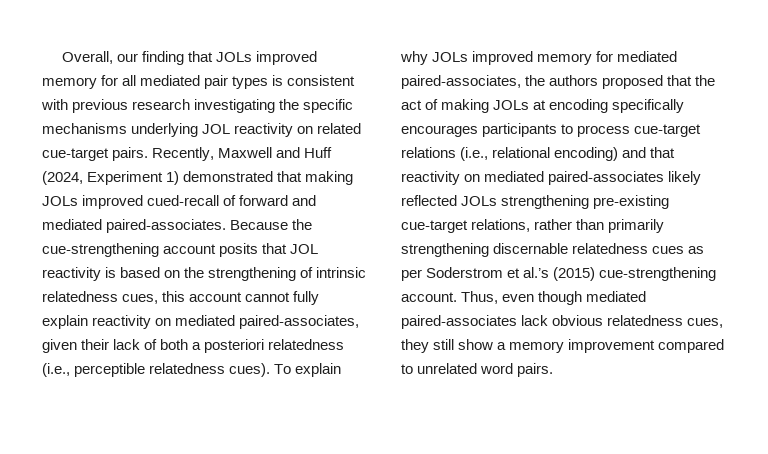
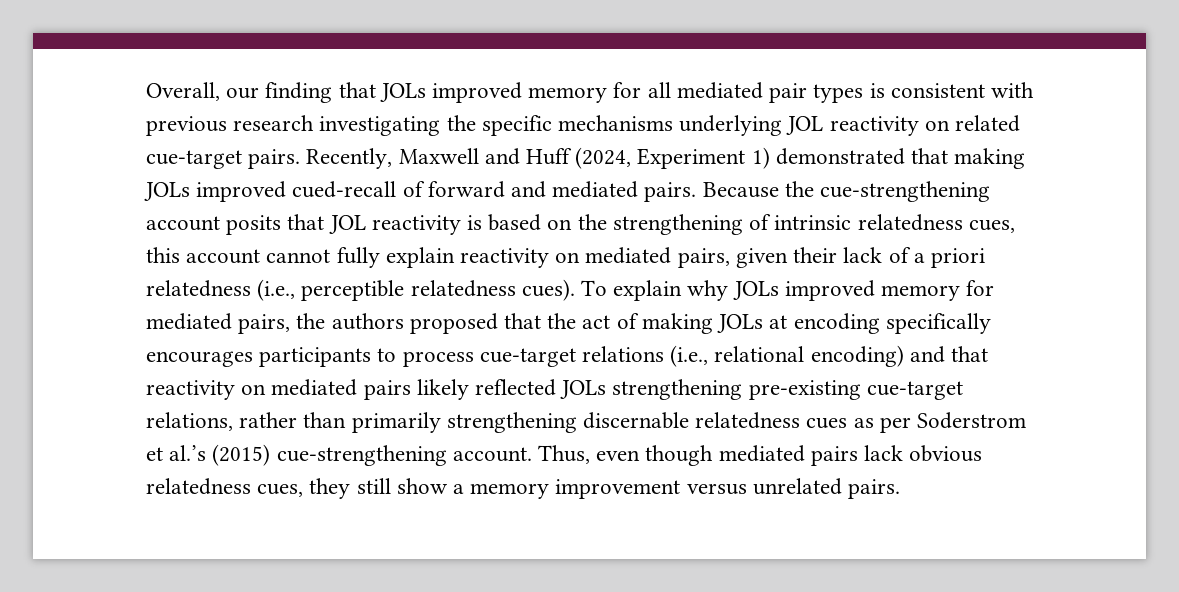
- Recently, Maxwell and Huff (2024, Experiment 1) demonstrated that making JOLs improved cued-recall of forward and mediated paired-associates.
+ Recently, Maxwell and Huff (2024, Experiment 1) demonstrated that making JOLs improved cued-recall of forward and mediated pairs.
- Because the cue-strengthening account posits that JOL reactivity is based on the strengthening of intrinsic relatedness cues, this account cannot fully explain reactivity on mediated paired-associates, given their lack of both a posteriori relatedness (i.e., perceptible relatedness cues).
+ Because the cue-strengthening account posits that JOL reactivity is based on the strengthening of intrinsic relatedness cues, this account cannot fully explain reactivity on mediated pairs, given their lack of a priori relatedness (i.e., perceptible relatedness cues).
- To explain why JOLs improved memory for mediated paired-associates, the authors proposed that the act of making JOLs at encoding specifically encourages participants to process cue-target relations (i.e., relational encoding) and that reactivity on mediated paired-associates likely reflected JOLs strengthening pre-existing cue-target relations, rather than primarily strengthening discernable relatedness cues as per Soderstrom et al.’s (2015) cue-strengthening account.
+ To explain why JOLs improved memory for mediated pairs, the authors proposed that the act of making JOLs at encoding specifically encourages participants to process cue-target relations (i.e., relational encoding) and that reactivity on mediated pairs likely reflected JOLs strengthening pre-existing cue-target relations, rather than primarily strengthening discernable relatedness cues as per Soderstrom et al.’s (2015) cue-strengthening account.
- Thus, even though mediated paired-associates lack obvious relatedness cues, they still show a memory improvement compared to unrelated word pairs.
+ Thus, even though mediated pairs lack obvious relatedness cues, they still show a memory improvement versus unrelated pairs.

